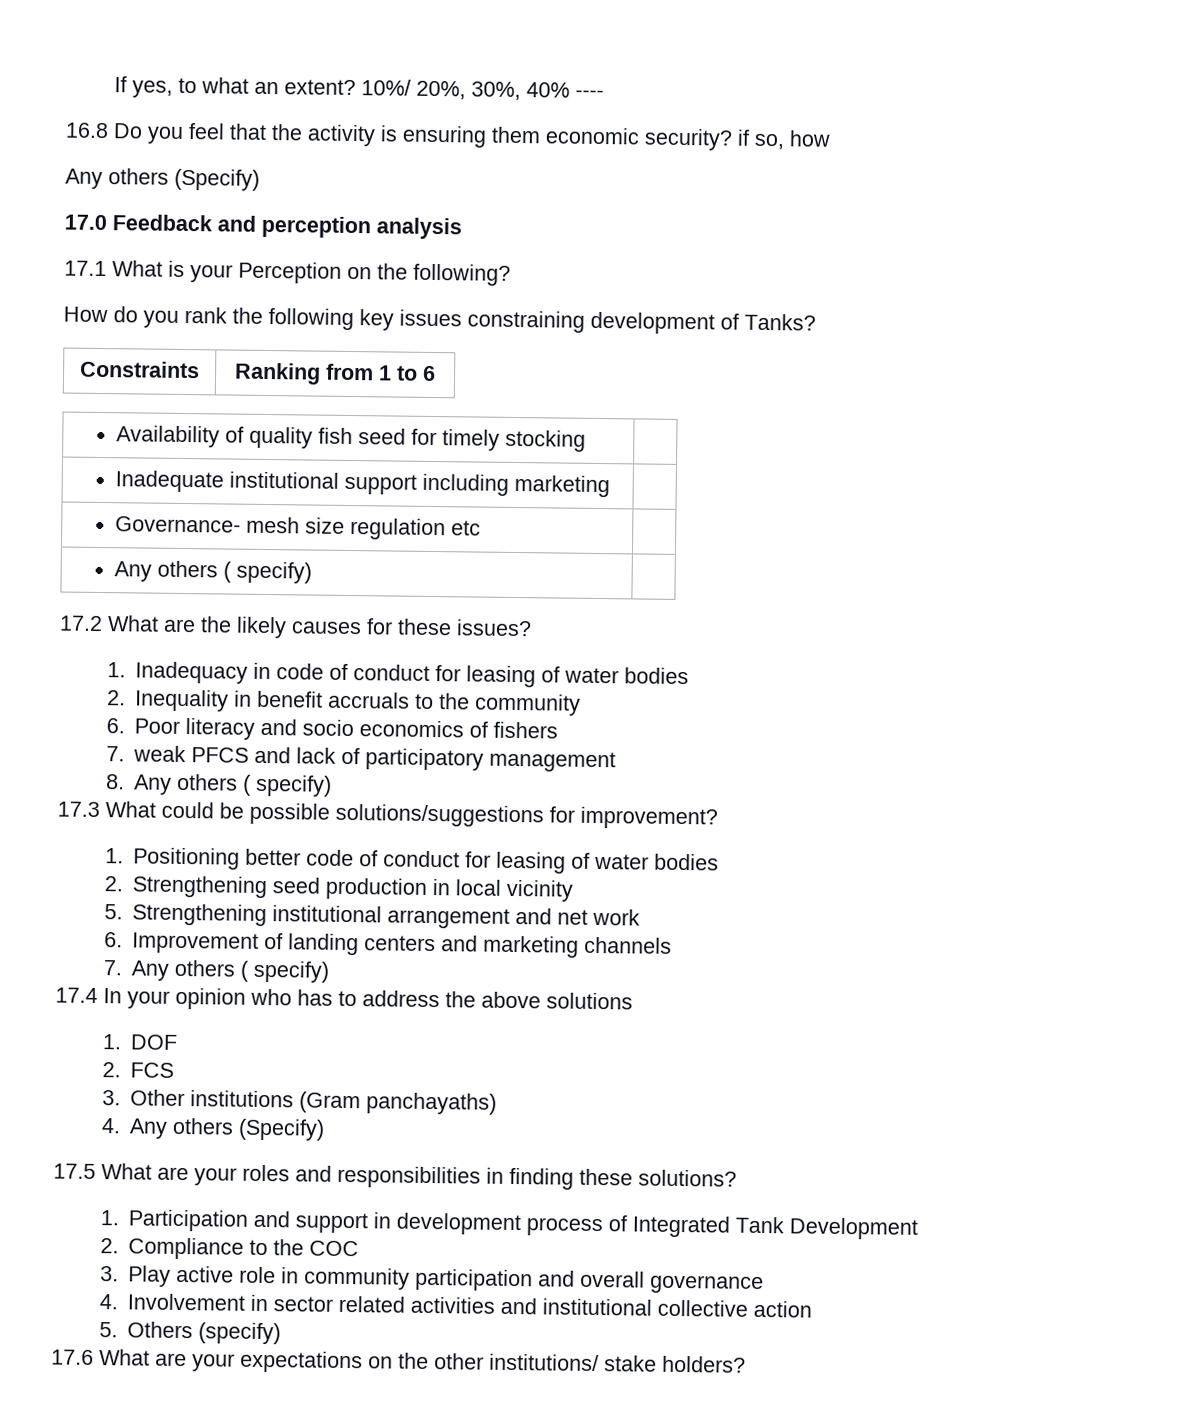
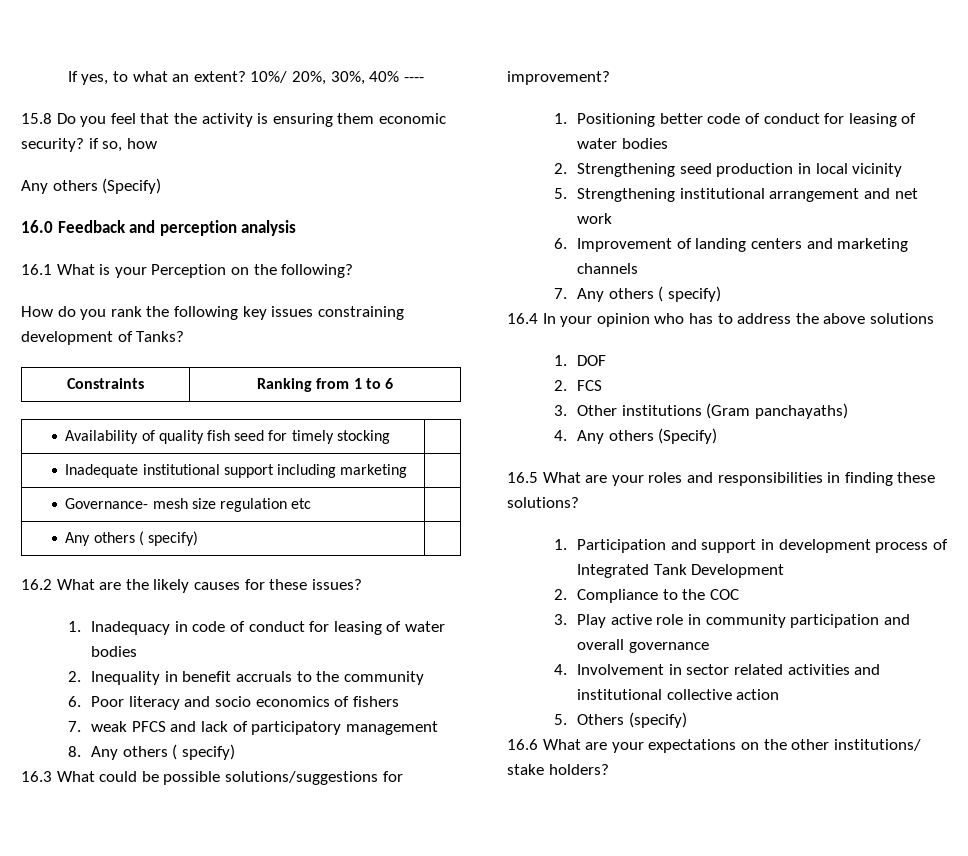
- 16.8 Do you feel that the activity is ensuring them economic security? if so, how
+ 15.8 Do you feel that the activity is ensuring them economic security? if so, how
- 17.0 Feedback and perception analysis
+ 16.0 Feedback and perception analysis
- 17.1 What is your Perception on the following?
+ 16.1 What is your Perception on the following?
- 17.2 What are the likely causes for these issues?
+ 16.2 What are the likely causes for these issues?
- 17.3 What could be possible solutions/suggestions for improvement?
+ 16.3 What could be possible solutions/suggestions for improvement?
- 17.4 In your opinion who has to address the above solutions
+ 16.4 In your opinion who has to address the above solutions
- 17.5 What are your roles and responsibilities in finding these solutions?
+ 16.5 What are your roles and responsibilities in finding these solutions?
- 17.6 What are your expectations on the other institutions/ stake holders?
+ 16.6 What are your expectations on the other institutions/ stake holders?

